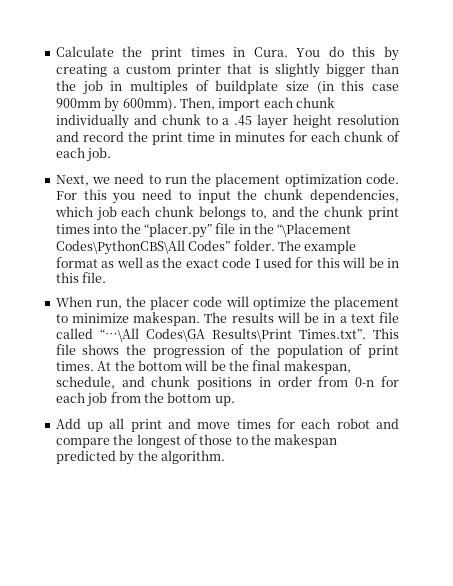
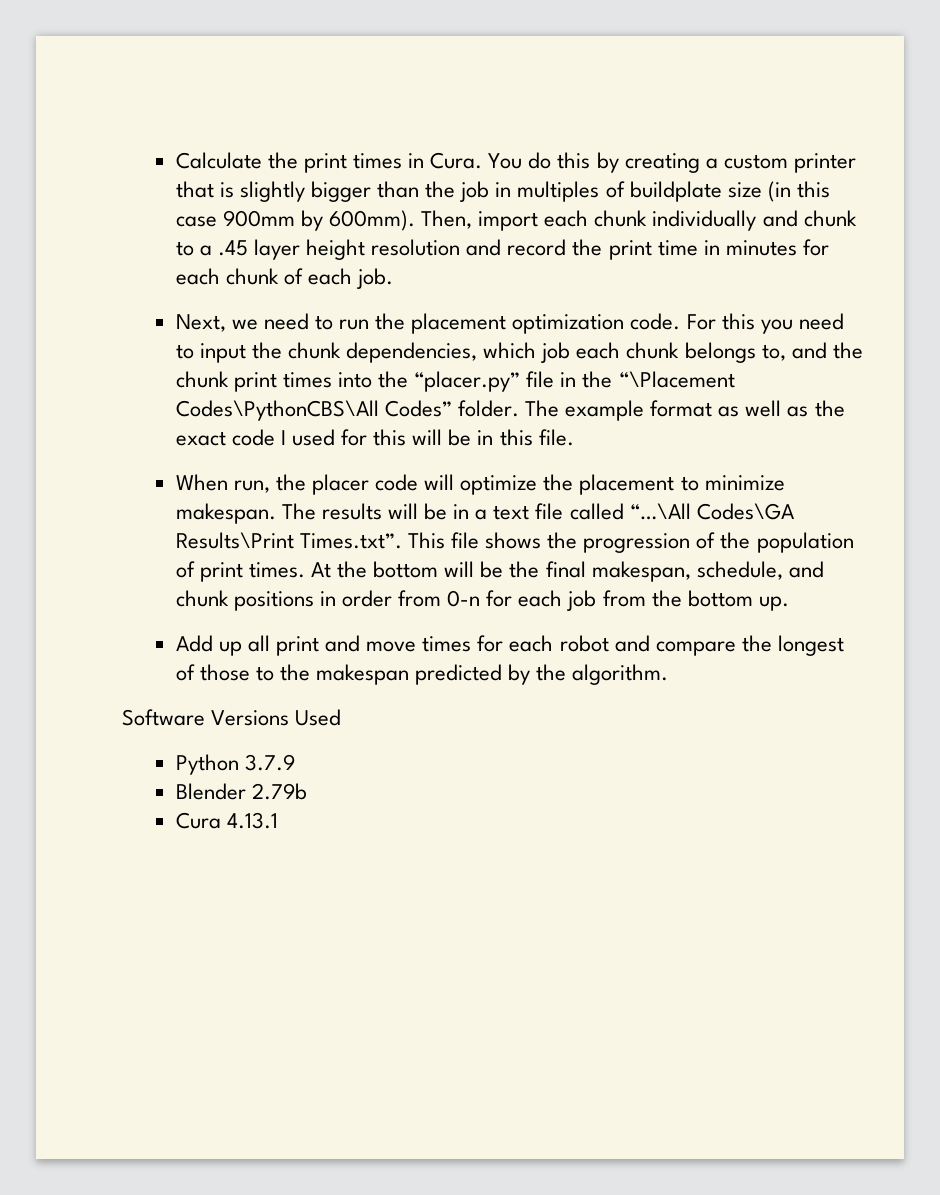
+ Software Versions Used
+ Python 3.7.9
+ Blender 2.79b
+ Cura 4.13.1

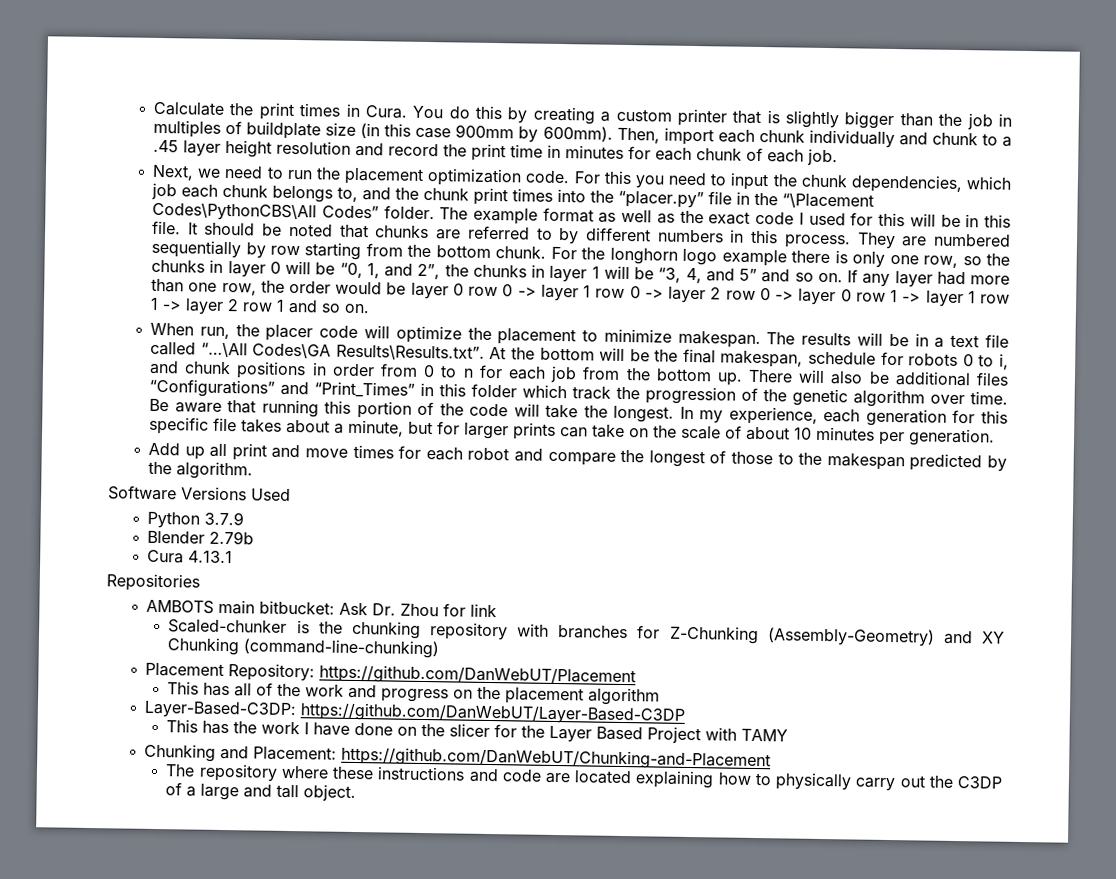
+ It should be noted that chunks are referred to by different numbers in this process. They are numbered sequentially by row starting from the bottom chunk. For the longhorn logo example there is only one row, so the chunks in layer 0 will be “0, 1, and 2”, the chunks in layer 1 will be “3, 4, and 5” and so on. If any layer had more than one row, the order would be layer 0 row 0 -> layer 1 row 0 -> layer 2 row 0 -> layer 0 row 1 -> layer 1 row 1 -> layer 2 row 1 and so on.
- The results will be in a text file called “…\All Codes\GA Results\Print Times.txt”. This file shows the progression of the population of print times. At the bottom will be the final makespan, schedule, and chunk positions in order from 0-n for each job from the bottom up.
+ The results will be in a text file called “…\All Codes\GA Results\Results.txt”. At the bottom will be the final makespan, schedule for robots 0 to i, and chunk positions in order from 0 to n for each job from the bottom up. There will also be additional files “Configurations” and “Print_Times” in this folder which track the progression of the genetic algorithm over time. Be aware that running this portion of the code will take the longest. In my experience, each generation for this specific file takes about a minute, but for larger prints can take on the scale of about 10 minutes per generation.
+ Repositories
+ AMBOTS main bitbucket: Ask Dr. Zhou for link
+ Scaled-chunker is the chunking repository with branches for Z-Chunking (Assembly-Geometry) and XY Chunking (command-line-chunking)
+ Placement Repository: https://github.com/DanWebUT/Placement
+ This has all of the work and progress on the placement algorithm
+ Layer-Based-C3DP: https://github.com/DanWebUT/Layer-Based-C3DP
+ This has the work I have done on the slicer for the Layer Based Project with TAMY
+ Chunking and Placement: https://github.com/DanWebUT/Chunking-and-Placement
+ The repository where these instructions and code are located explaining how to physically carry out the C3DP of a large and tall object.

